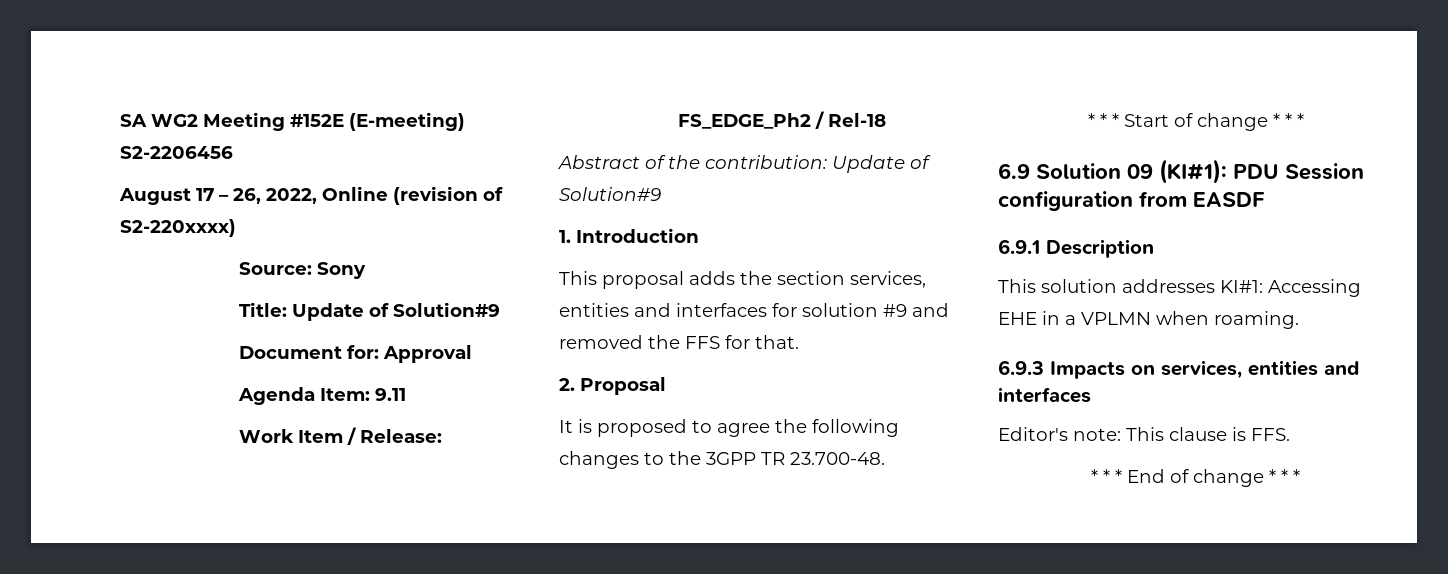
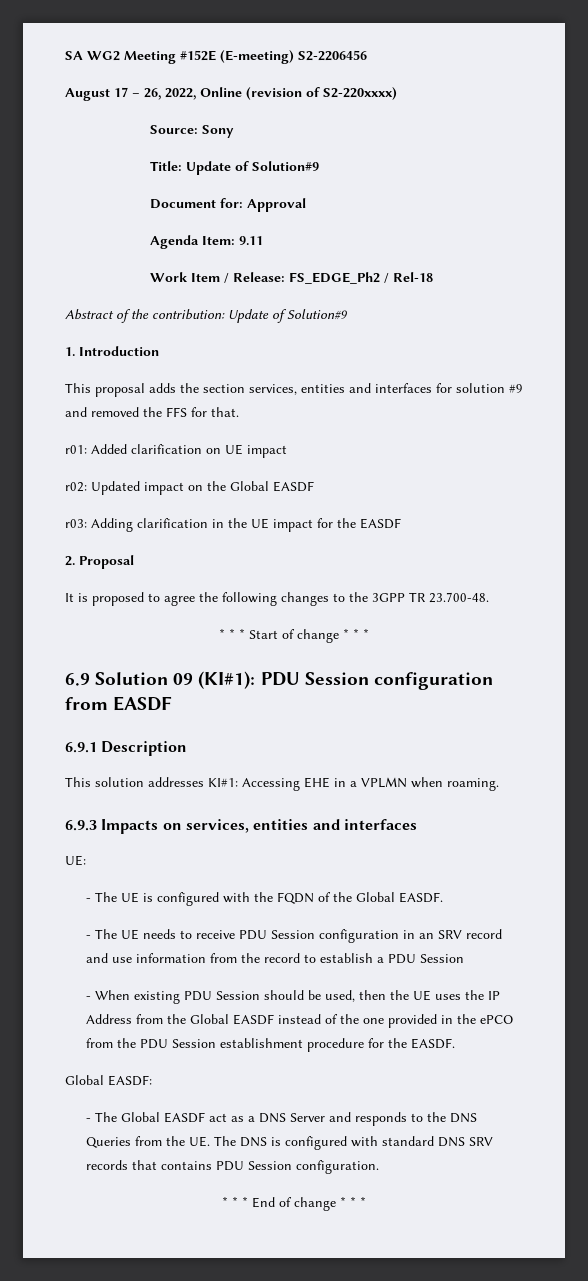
+ r01: Added clarification on UE impact
+ r02: Updated impact on the Global EASDF
+ r03: Adding clarification in the UE impact for the EASDF
- Editor's note: This clause is FFS.
+ UE:
+ - The UE is configured with the FQDN of the Global EASDF.
+ - The UE needs to receive PDU Session configuration in an SRV record and use information from the record to establish a PDU Session
+ - When existing PDU Session should be used, then the UE uses the IP Address from the Global EASDF instead of the one provided in the ePCO from the PDU Session establishment procedure for the EASDF.
+ Global EASDF:
+ - The Global EASDF act as a DNS Server and responds to the DNS Queries from the UE. The DNS is configured with standard DNS SRV records that contains PDU Session configuration.

